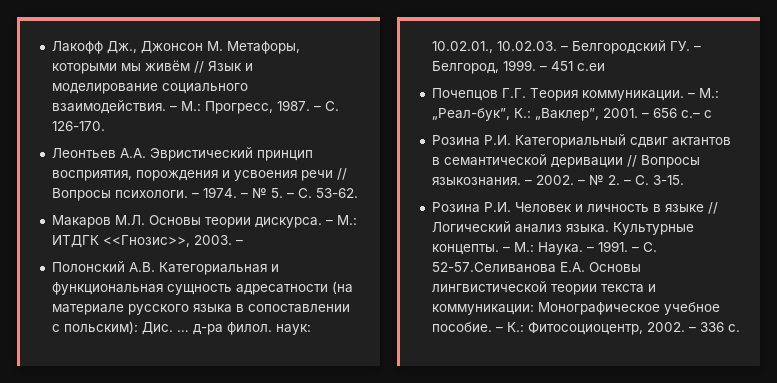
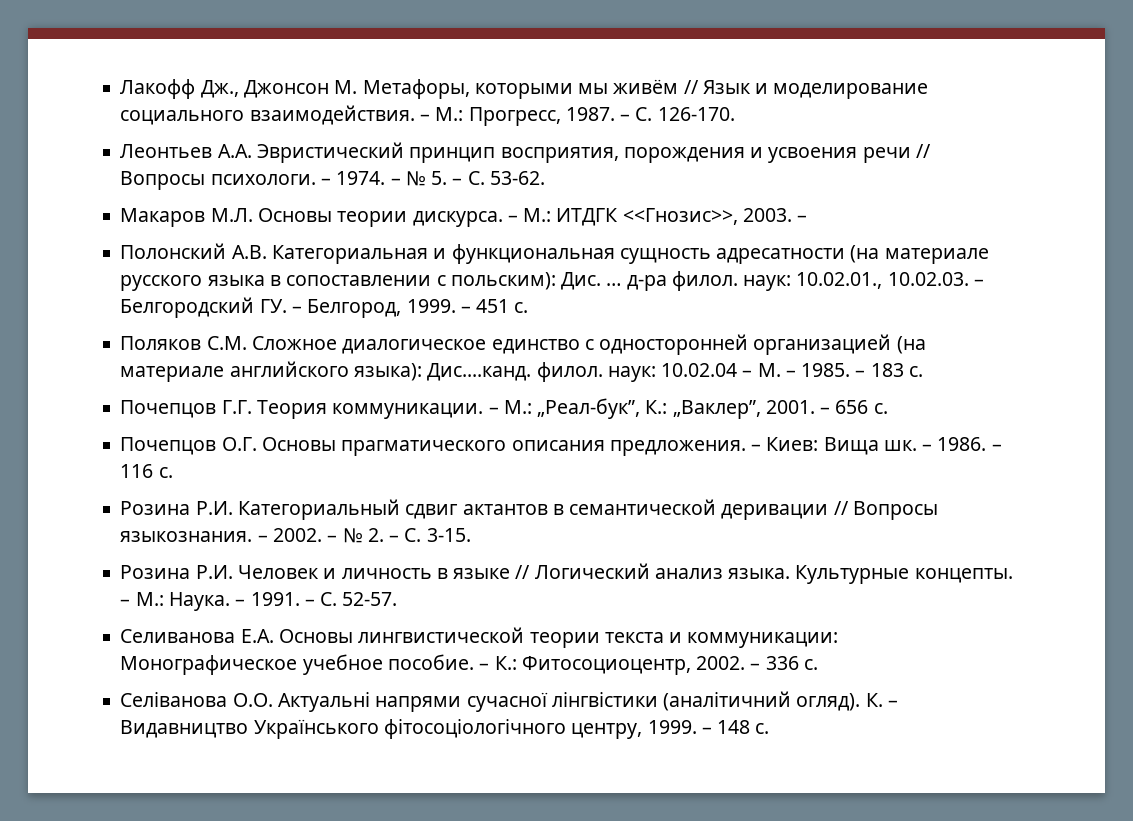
- – 451 с.еи
+ – 451 с.
+ Поляков С.М. Сложное диалогическое единство с односторонней организацией (на материале английского языка): Дис....канд. филол. наук: 10.02.04 – М. – 1985. – 183 с.
- – 656 с.– с
+ – 656 с.
+ Почепцов О.Г. Основы прагматического описания предложения. – Киев: Вища шк. – 1986. – 116 с.
- – С. 52-57.Селиванова Е.А. Основы лингвистической теории текста и коммуникации: Монографическое учебное пособие.
+ – С. 52-57.
+ Селиванова Е.А. Основы лингвистической теории текста и коммуникации: Монографическое учебное пособие.
+ Селіванова О.О. Актуальні напрями сучасної лінгвістики (аналітичний огляд). К. – Видавництво Українського фітосоціологічного центру, 1999. – 148 с.

